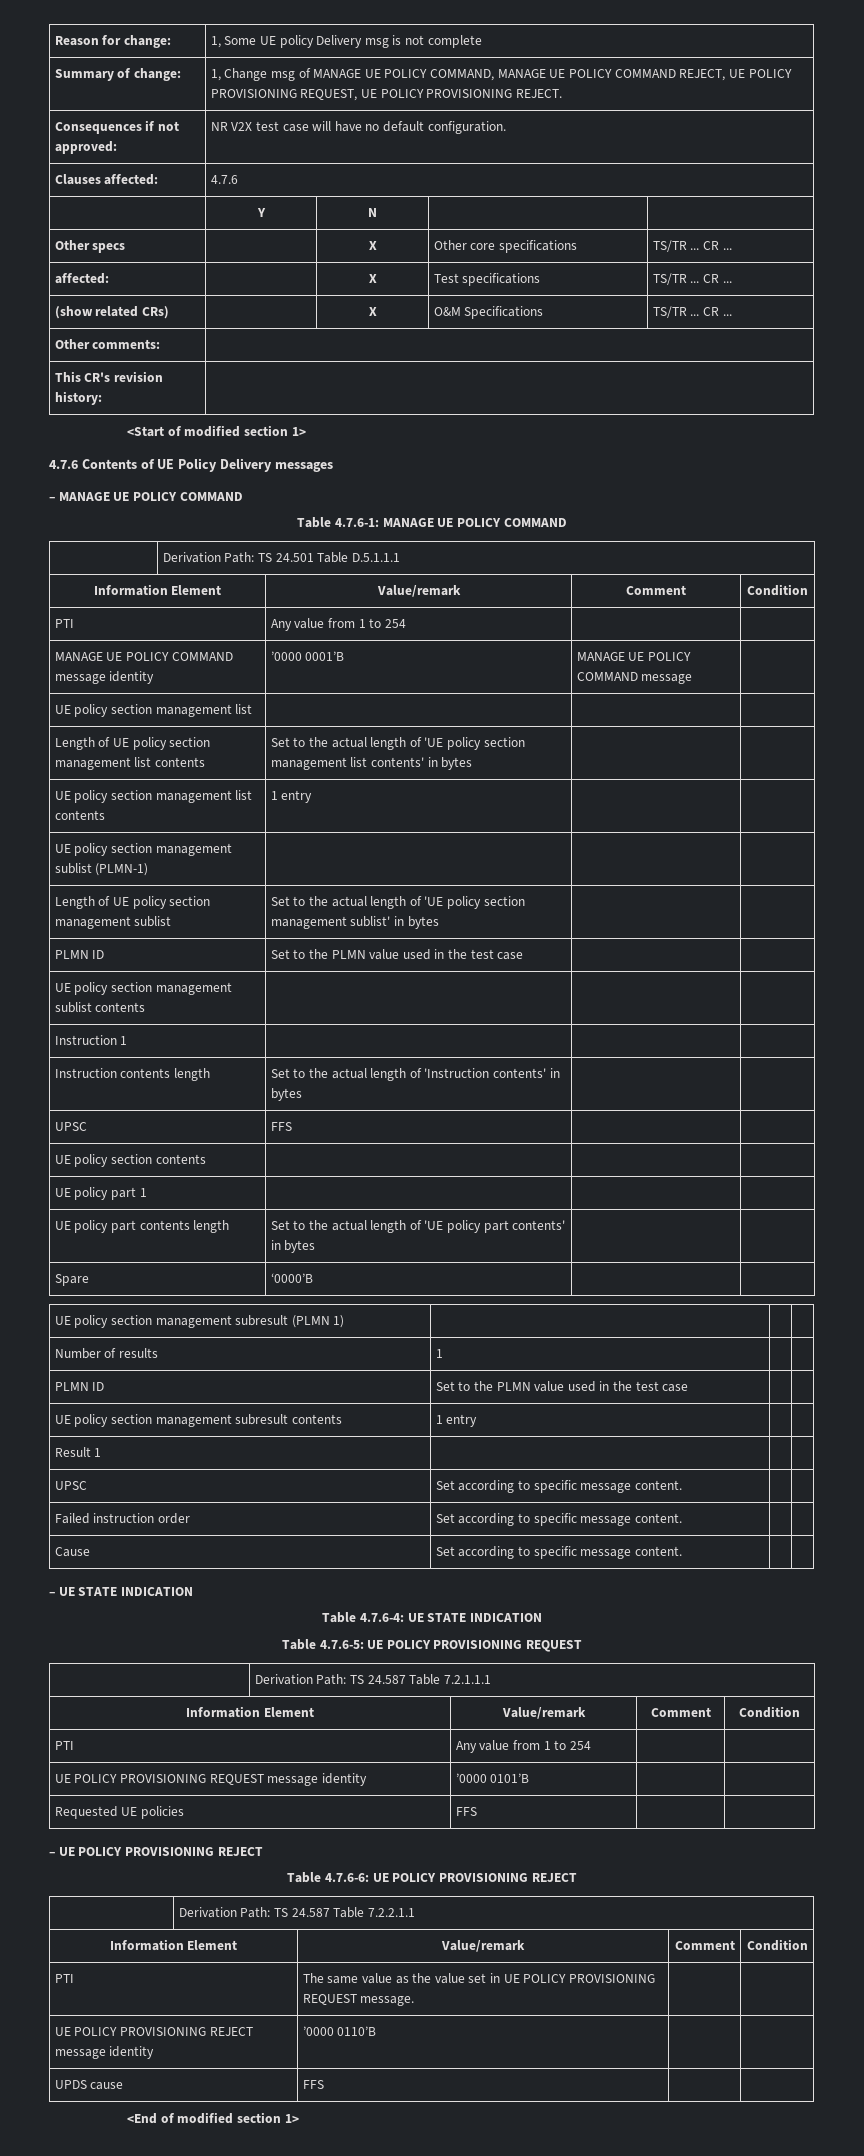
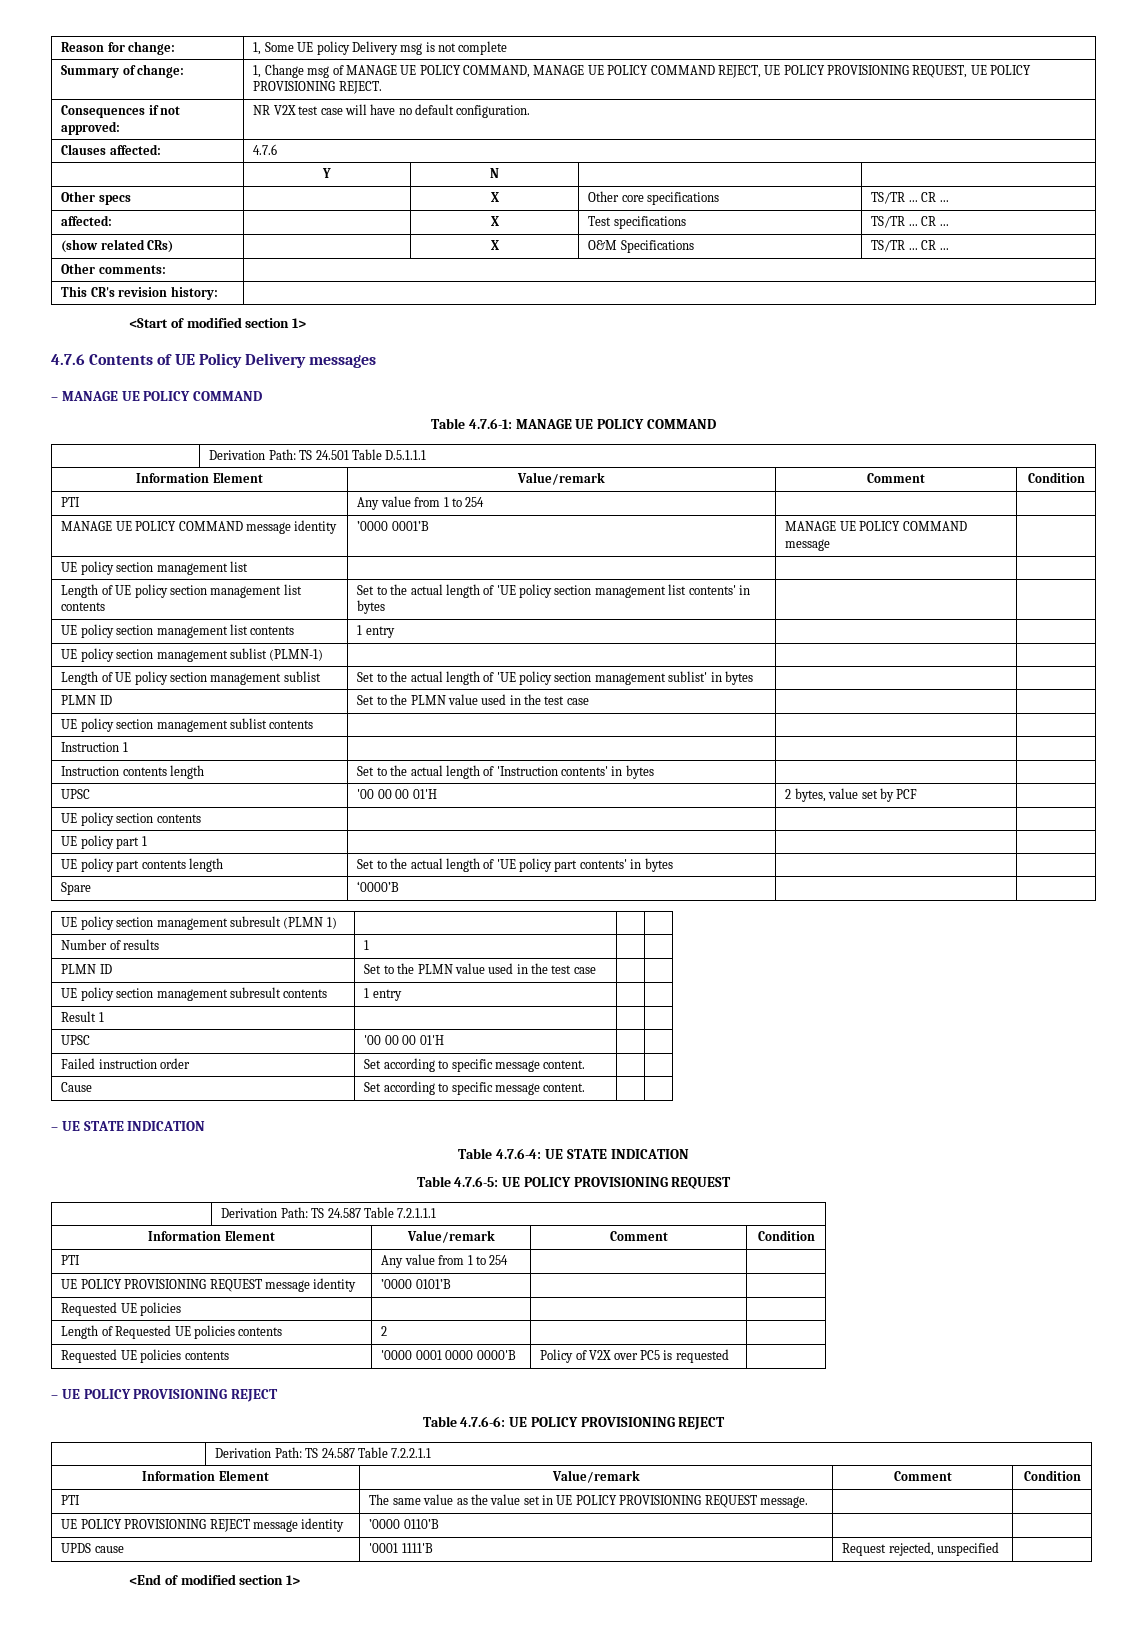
- UPSC | FFS | |
+ UPSC | '00 00 00 01'H | 2 bytes, value set by PCF |
- UPSC | Set according to specific message content. | |
+ UPSC | '00 00 00 01'H | |
- Requested UE policies | FFS | |
+ Requested UE policies | | |
+ Length of Requested UE policies contents | 2 | |
+ Requested UE policies contents | '0000 0001 0000 0000'B | Policy of V2X over PC5 is requested |
- UPDS cause | FFS | |
+ UPDS cause | '0001 1111'B | Request rejected, unspecified |

